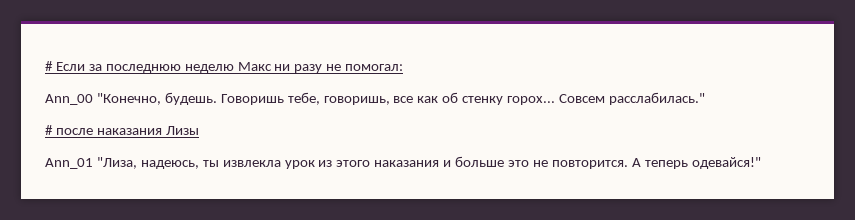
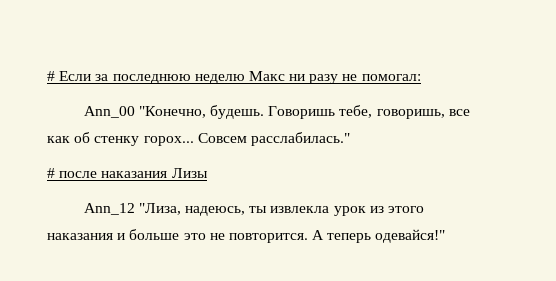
- Ann_01 "Лиза, надеюсь, ты извлекла урок из этого наказания и больше это не повторится.
+ Ann_12 "Лиза, надеюсь, ты извлекла урок из этого наказания и больше это не повторится.

